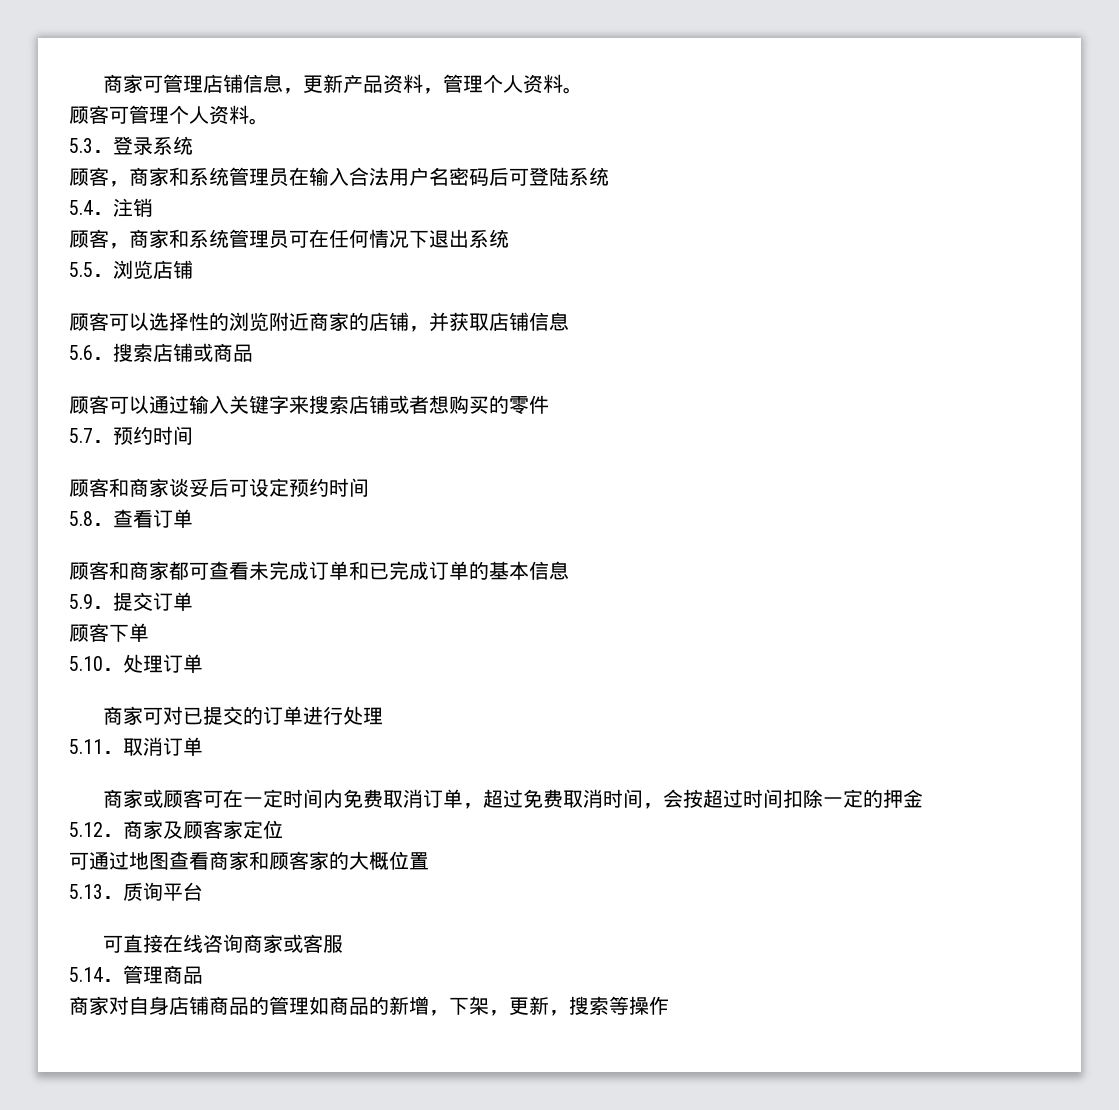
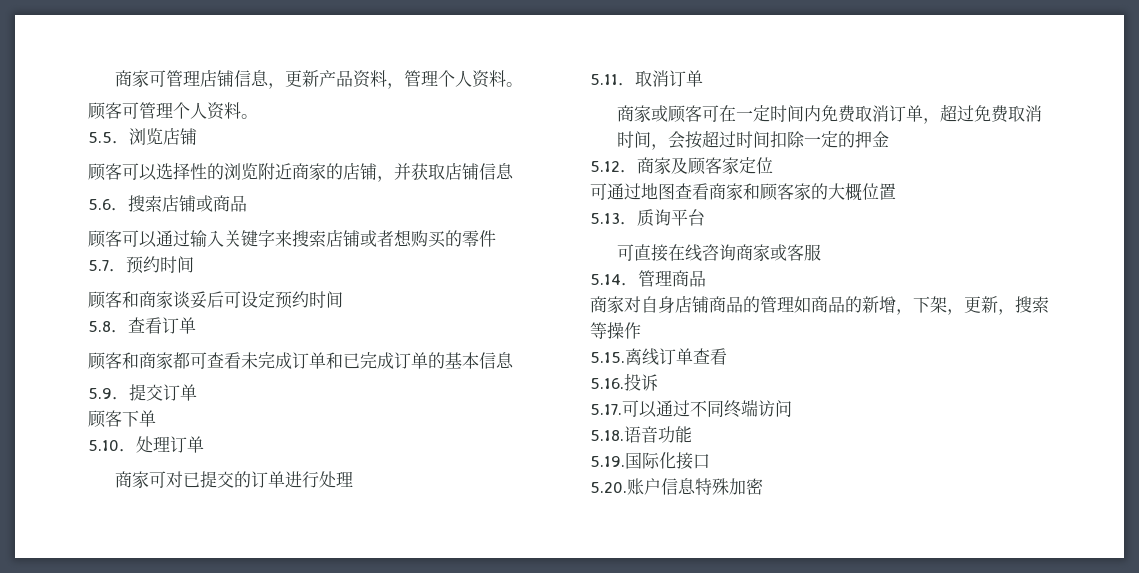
- 5.3．登录系统
- 顾客，商家和系统管理员在输入合法用户名密码后可登陆系统
- 5.4．注销
- 顾客，商家和系统管理员可在任何情况下退出系统
+ 5.15.离线订单查看
+ 5.16.投诉
+ 5.17.可以通过不同终端访问
+ 5.18.语音功能
+ 5.19.国际化接口
+ 5.20.账户信息特殊加密

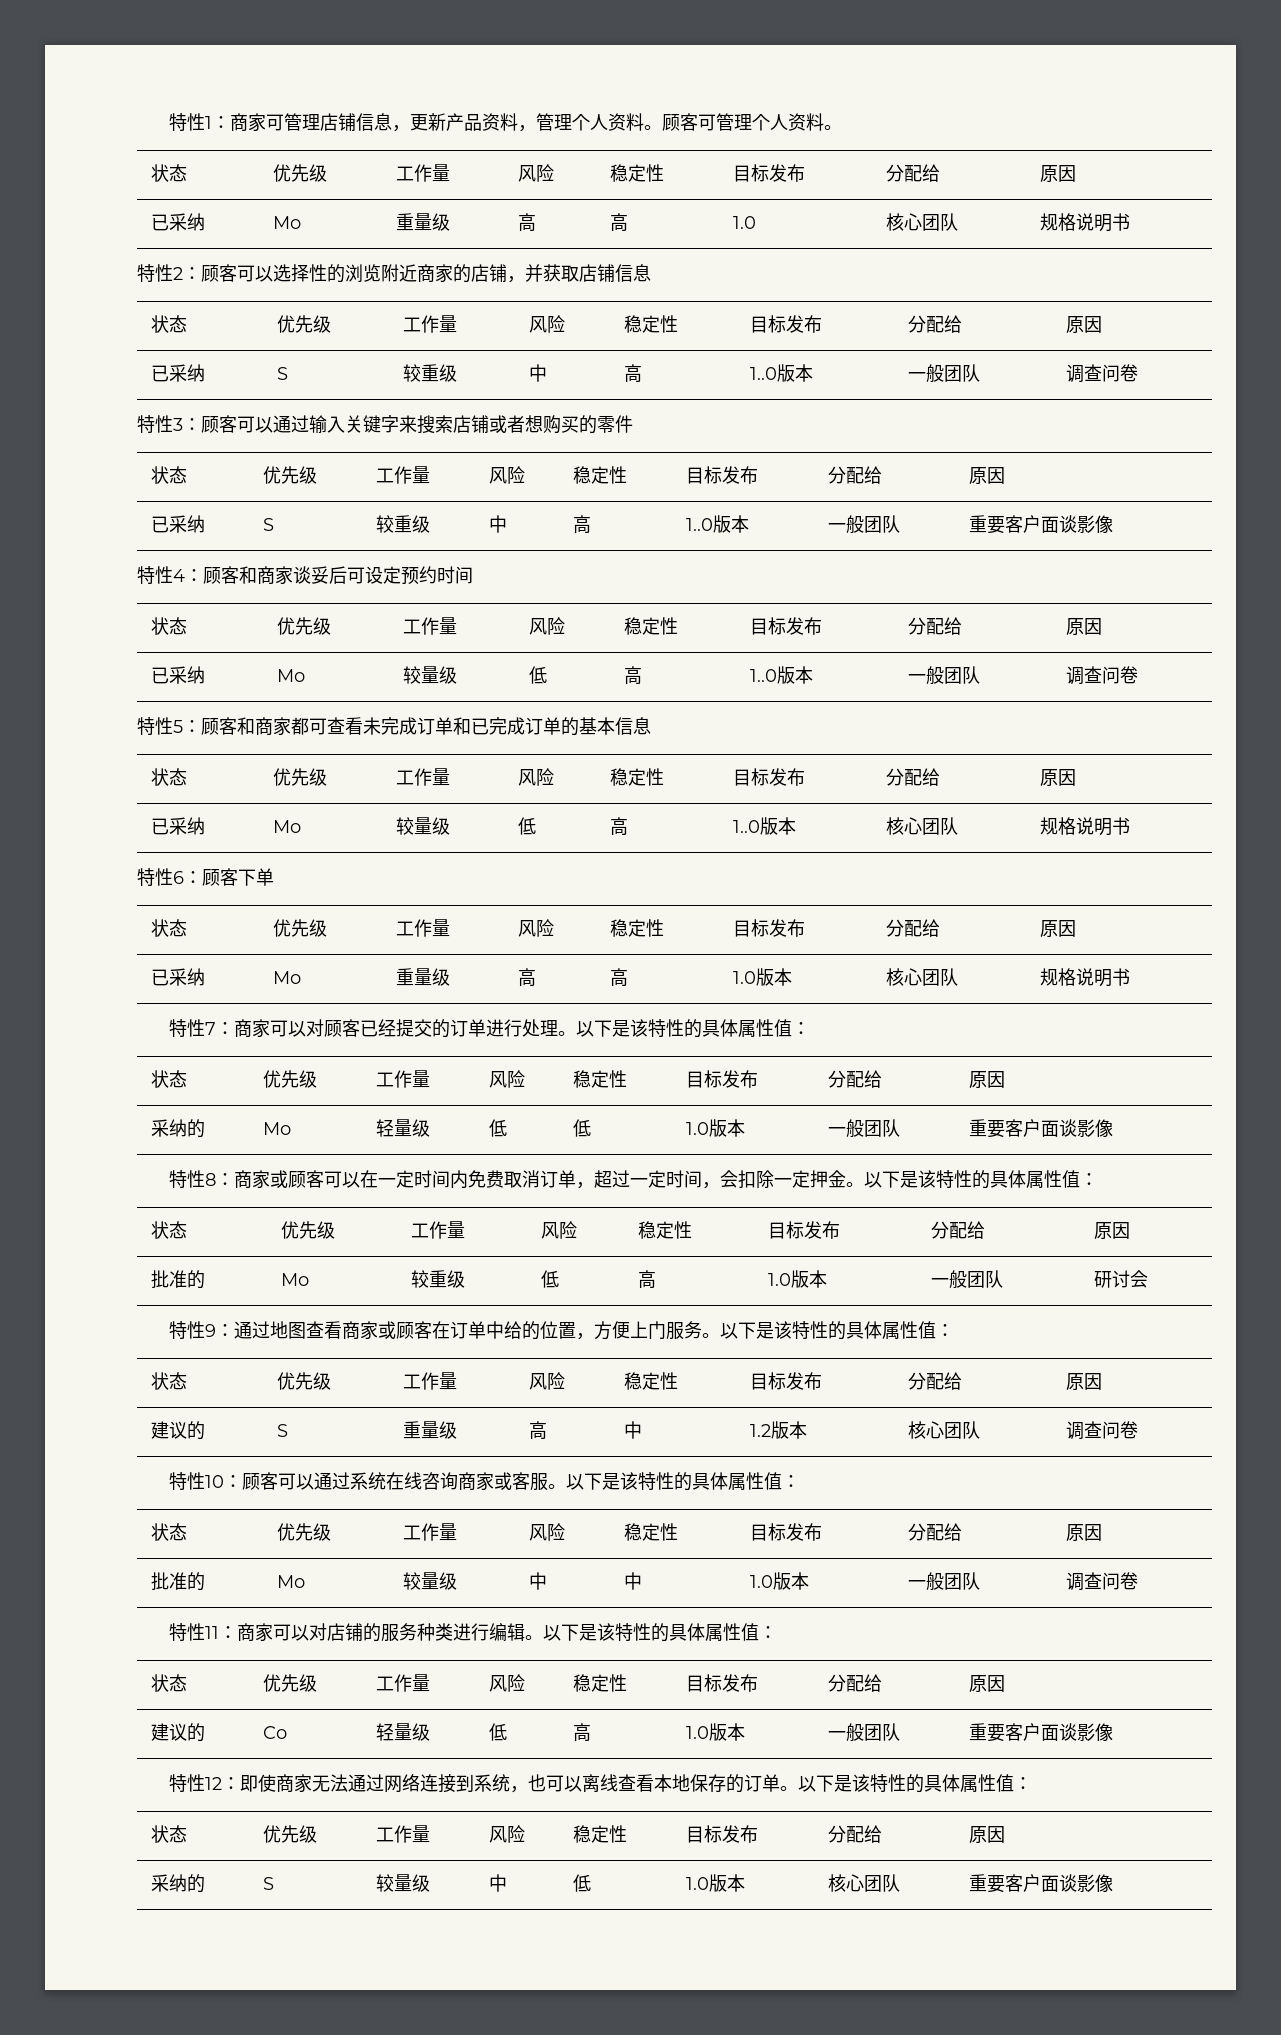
- 商家可管理店铺信息，更新产品资料，管理个人资料。
- 顾客可管理个人资料。
- 5.5．浏览店铺
- 顾客可以选择性的浏览附近商家的店铺，并获取店铺信息
- 5.6．搜索店铺或商品
- 顾客可以通过输入关键字来搜索店铺或者想购买的零件
- 5.7．预约时间
- 顾客和商家谈妥后可设定预约时间
- 5.8．查看订单
- 顾客和商家都可查看未完成订单和已完成订单的基本信息
- 5.9．提交订单
- 顾客下单
- 5.10．处理订单
- 商家可对已提交的订单进行处理
- 5.11．取消订单
- 商家或顾客可在一定时间内免费取消订单，超过免费取消时间，会按超过时间扣除一定的押金
- 5.12．商家及顾客家定位
- 可通过地图查看商家和顾客家的大概位置
- 5.13．质询平台
- 可直接在线咨询商家或客服
- 5.14．管理商品
- 商家对自身店铺商品的管理如商品的新增，下架，更新，搜索等操作
- 5.15.离线订单查看
- 5.16.投诉
- 5.17.可以通过不同终端访问
- 5.18.语音功能
- 5.19.国际化接口
- 5.20.账户信息特殊加密
+ 特性1：商家可管理店铺信息，更新产品资料，管理个人资料。顾客可管理个人资料。
+ 状态 | 优先级 | 工作量 | 风险 | 稳定性 | 目标发布 | 分配给 | 原因
+ 已采纳 | Mo | 重量级 | 高 | 高 | 1.0 | 核心团队 | 规格说明书
+ 特性2：顾客可以选择性的浏览附近商家的店铺，并获取店铺信息
+ 状态 | 优先级 | 工作量 | 风险 | 稳定性 | 目标发布 | 分配给 | 原因
+ 已采纳 | S | 较重级 | 中 | 高 | 1..0版本 | 一般团队 | 调查问卷
+ 特性3：顾客可以通过输入关键字来搜索店铺或者想购买的零件
+ 状态 | 优先级 | 工作量 | 风险 | 稳定性 | 目标发布 | 分配给 | 原因
+ 已采纳 | S | 较重级 | 中 | 高 | 1..0版本 | 一般团队 | 重要客户面谈影像
+ 特性4：顾客和商家谈妥后可设定预约时间
+ 状态 | 优先级 | 工作量 | 风险 | 稳定性 | 目标发布 | 分配给 | 原因
+ 已采纳 | Mo | 较量级 | 低 | 高 | 1..0版本 | 一般团队 | 调查问卷
+ 特性5：顾客和商家都可查看未完成订单和已完成订单的基本信息
+ 状态 | 优先级 | 工作量 | 风险 | 稳定性 | 目标发布 | 分配给 | 原因
+ 已采纳 | Mo | 较量级 | 低 | 高 | 1..0版本 | 核心团队 | 规格说明书
+ 特性6：顾客下单
+ 状态 | 优先级 | 工作量 | 风险 | 稳定性 | 目标发布 | 分配给 | 原因
+ 已采纳 | Mo | 重量级 | 高 | 高 | 1.0版本 | 核心团队 | 规格说明书
+ 特性7：商家可以对顾客已经提交的订单进行处理。以下是该特性的具体属性值：
+ 状态 | 优先级 | 工作量 | 风险 | 稳定性 | 目标发布 | 分配给 | 原因
+ 采纳的 | Mo | 轻量级 | 低 | 低 | 1.0版本 | 一般团队 | 重要客户面谈影像
+ 特性8：商家或顾客可以在一定时间内免费取消订单，超过一定时间，会扣除一定押金。以下是该特性的具体属性值：
+ 状态 | 优先级 | 工作量 | 风险 | 稳定性 | 目标发布 | 分配给 | 原因
+ 批准的 | Mo | 较重级 | 低 | 高 | 1.0版本 | 一般团队 | 研讨会
+ 特性9：通过地图查看商家或顾客在订单中给的位置，方便上门服务。以下是该特性的具体属性值：
+ 状态 | 优先级 | 工作量 | 风险 | 稳定性 | 目标发布 | 分配给 | 原因
+ 建议的 | S | 重量级 | 高 | 中 | 1.2版本 | 核心团队 | 调查问卷
+ 特性10：顾客可以通过系统在线咨询商家或客服。以下是该特性的具体属性值：
+ 状态 | 优先级 | 工作量 | 风险 | 稳定性 | 目标发布 | 分配给 | 原因
+ 批准的 | Mo | 较量级 | 中 | 中 | 1.0版本 | 一般团队 | 调查问卷
+ 特性11：商家可以对店铺的服务种类进行编辑。以下是该特性的具体属性值：
+ 状态 | 优先级 | 工作量 | 风险 | 稳定性 | 目标发布 | 分配给 | 原因
+ 建议的 | Co | 轻量级 | 低 | 高 | 1.0版本 | 一般团队 | 重要客户面谈影像
+ 特性12：即使商家无法通过网络连接到系统，也可以离线查看本地保存的订单。以下是该特性的具体属性值：
+ 状态 | 优先级 | 工作量 | 风险 | 稳定性 | 目标发布 | 分配给 | 原因
+ 采纳的 | S | 较量级 | 中 | 低 | 1.0版本 | 核心团队 | 重要客户面谈影像

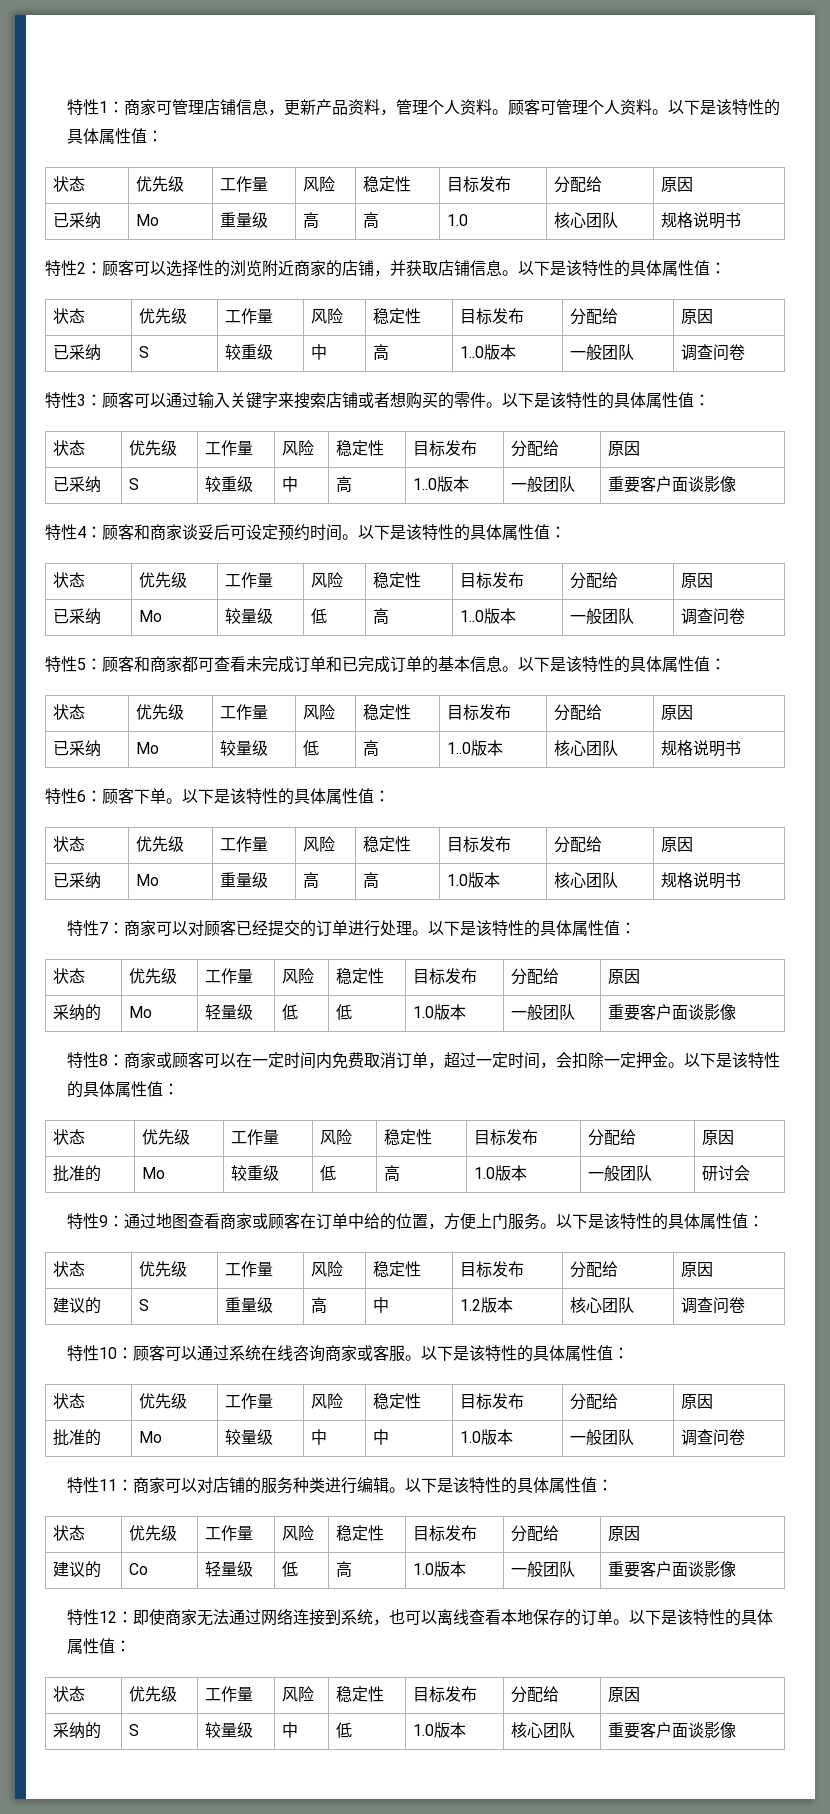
- 顾客可管理个人资料。
+ 顾客可管理个人资料。以下是该特性的具体属性值：
- 特性2：顾客可以选择性的浏览附近商家的店铺，并获取店铺信息
+ 特性2：顾客可以选择性的浏览附近商家的店铺，并获取店铺信息。以下是该特性的具体属性值：
- 特性3：顾客可以通过输入关键字来搜索店铺或者想购买的零件
+ 特性3：顾客可以通过输入关键字来搜索店铺或者想购买的零件。以下是该特性的具体属性值：
- 特性4：顾客和商家谈妥后可设定预约时间
+ 特性4：顾客和商家谈妥后可设定预约时间。以下是该特性的具体属性值：
- 特性5：顾客和商家都可查看未完成订单和已完成订单的基本信息
+ 特性5：顾客和商家都可查看未完成订单和已完成订单的基本信息。以下是该特性的具体属性值：
- 特性6：顾客下单
+ 特性6：顾客下单。以下是该特性的具体属性值：

